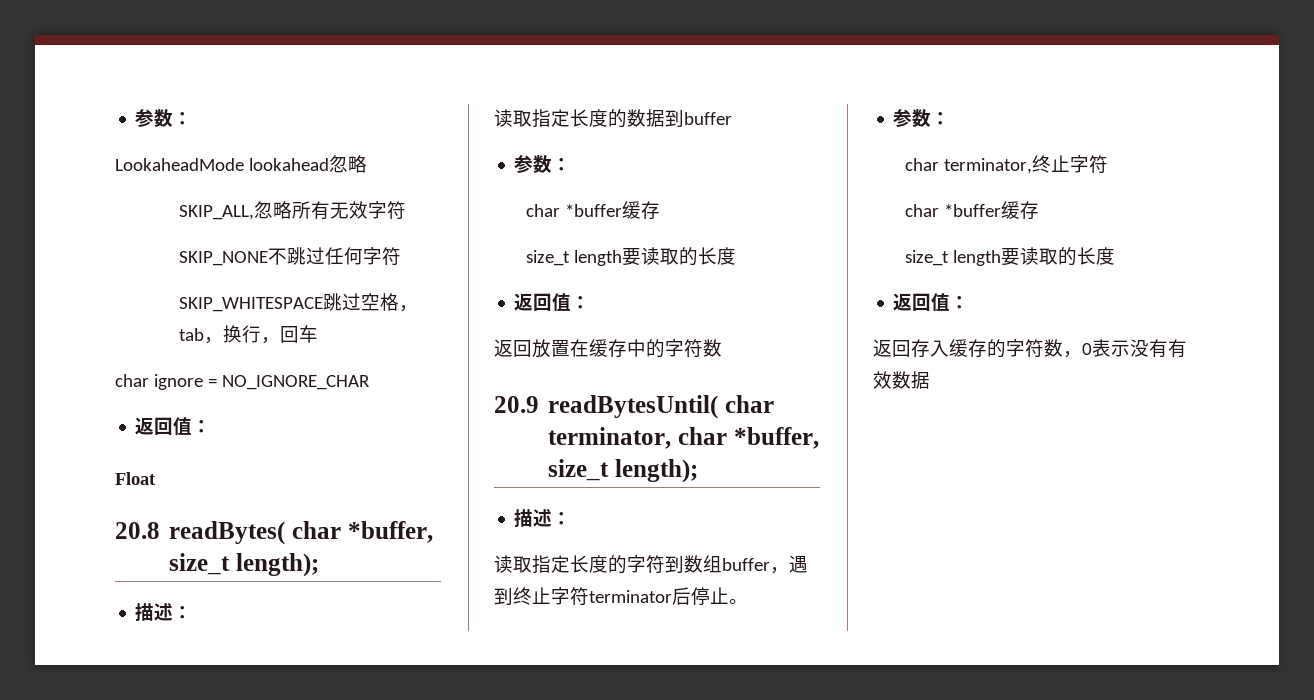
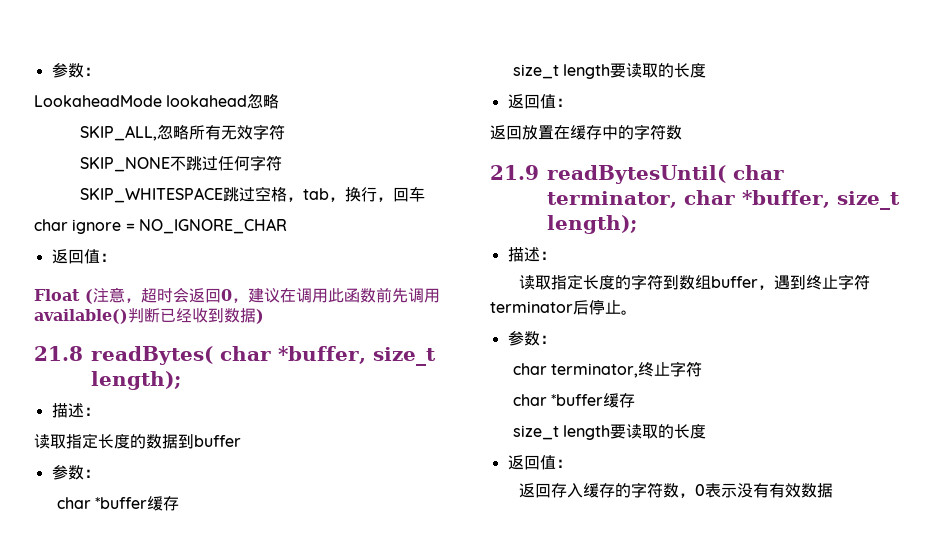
- Float
- 20.8 readBytes( char *buffer, size_t length);
+ Float (注意，超时会返回0，建议在调用此函数前先调用available()判断已经收到数据)
+ 21.8 readBytes( char *buffer, size_t length);
- 20.9 readBytesUntil( char terminator, char *buffer, size_t length);
+ 21.9 readBytesUntil( char terminator, char *buffer, size_t length);

